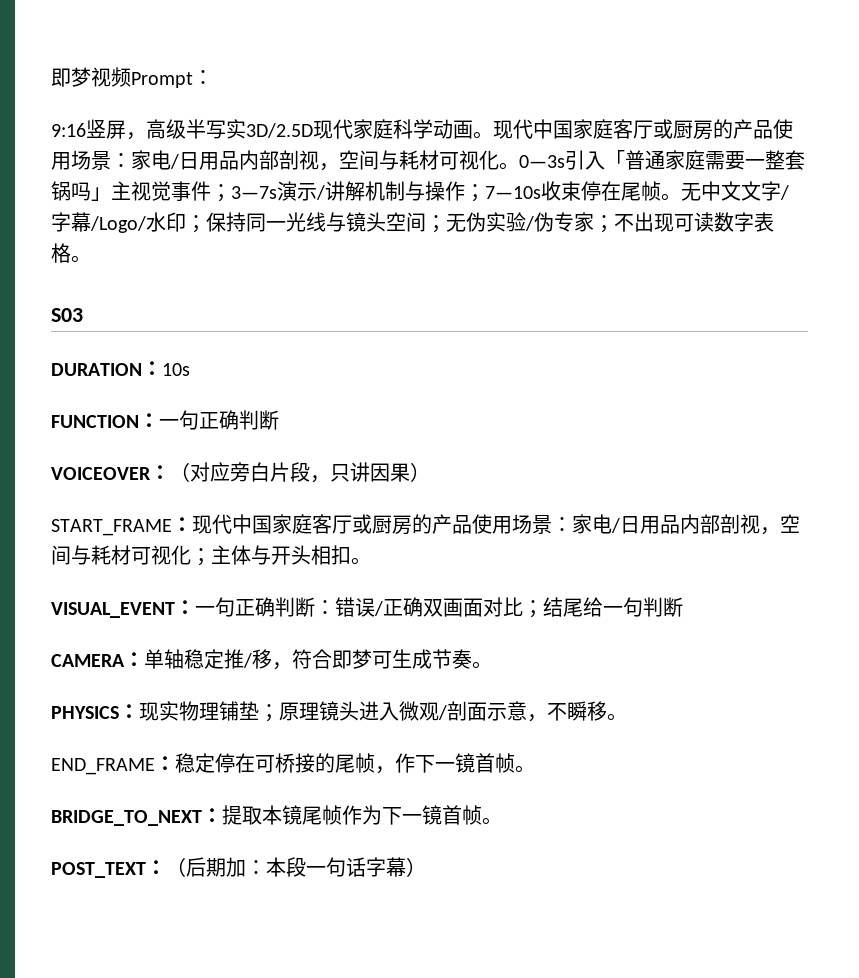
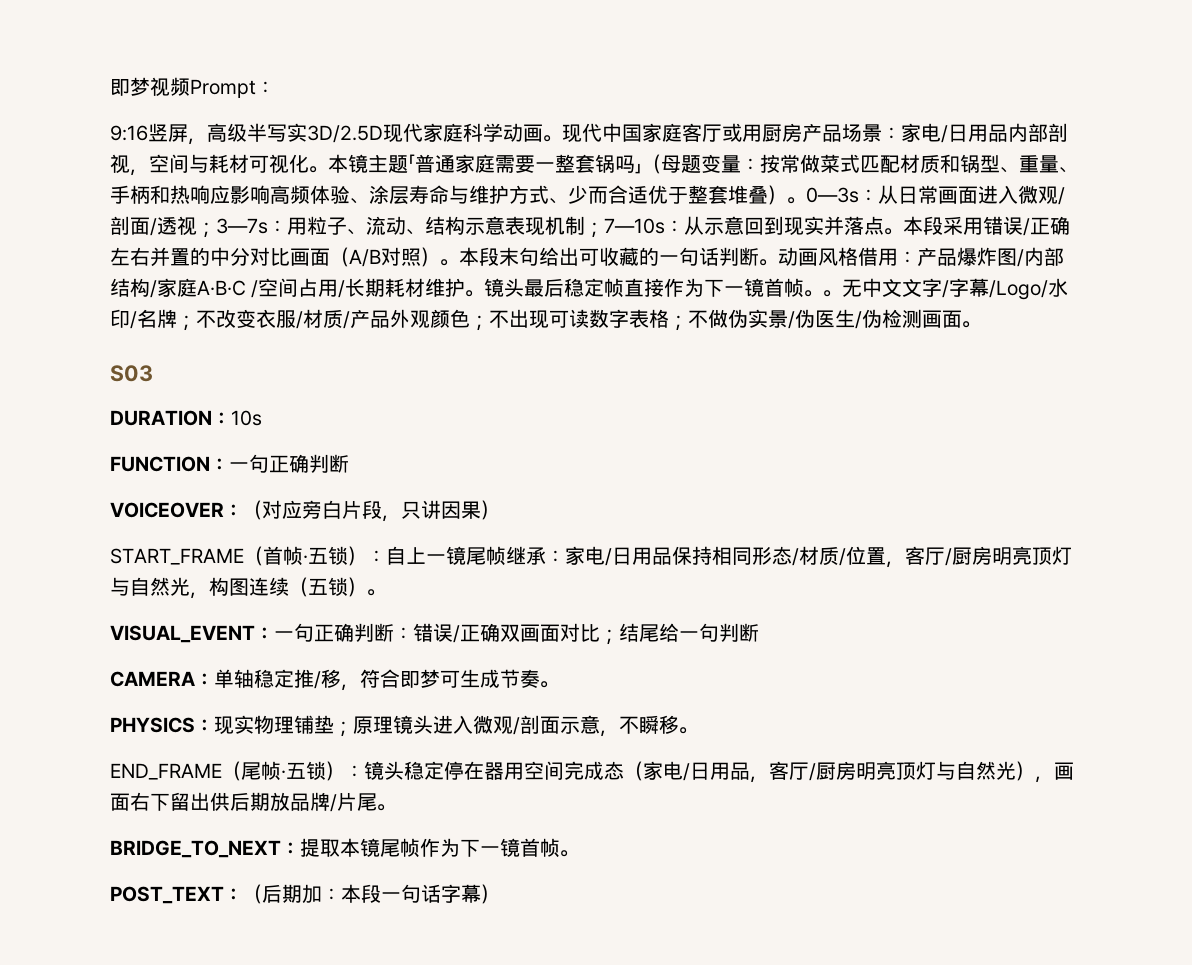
- 现代中国家庭客厅或厨房的产品使用场景：家电/日用品内部剖视，空间与耗材可视化。
+ 现代中国家庭客厅或用厨房产品场景：家电/日用品内部剖视，空间与耗材可视化。
- 0—3s引入「普通家庭需要一整套锅吗」主视觉事件；3—7s演示/讲解机制与操作；7—10s收束停在尾帧。
+ 本镜主题「普通家庭需要一整套锅吗」（母题变量：按常做菜式匹配材质和锅型、重量、手柄和热响应影响高频体验、涂层寿命与维护方式、少而合适优于整套堆叠）。0—3s：从日常画面进入微观/剖面/透视；3—7s：用粒子、流动、结构示意表现机制；7—10s：从示意回到现实并落点。本段采用错误/正确左右并置的中分对比画面（A/B对照）。本段末句给出可收藏的一句话判断。动画风格借用：产品爆炸图/内部结构/家庭A·B·C /空间占用/长期耗材维护。镜头最后稳定帧直接作为下一镜首帧。。
- 无中文文字/字幕/Logo/水印；保持同一光线与镜头空间；无伪实验/伪专家；不出现可读数字表格。
+ 无中文文字/字幕/Logo/水印/名牌；不改变衣服/材质/产品外观颜色；不出现可读数字表格；不做伪实景/伪医生/伪检测画面。
- START_FRAME：现代中国家庭客厅或厨房的产品使用场景：家电/日用品内部剖视，空间与耗材可视化；主体与开头相扣。
+ START_FRAME（首帧·五锁）：自上一镜尾帧继承：家电/日用品保持相同形态/材质/位置，客厅/厨房明亮顶灯与自然光，构图连续（五锁）。
- END_FRAME：稳定停在可桥接的尾帧，作下一镜首帧。
+ END_FRAME（尾帧·五锁）：镜头稳定停在器用空间完成态（家电/日用品，客厅/厨房明亮顶灯与自然光），画面右下留出供后期放品牌/片尾。

